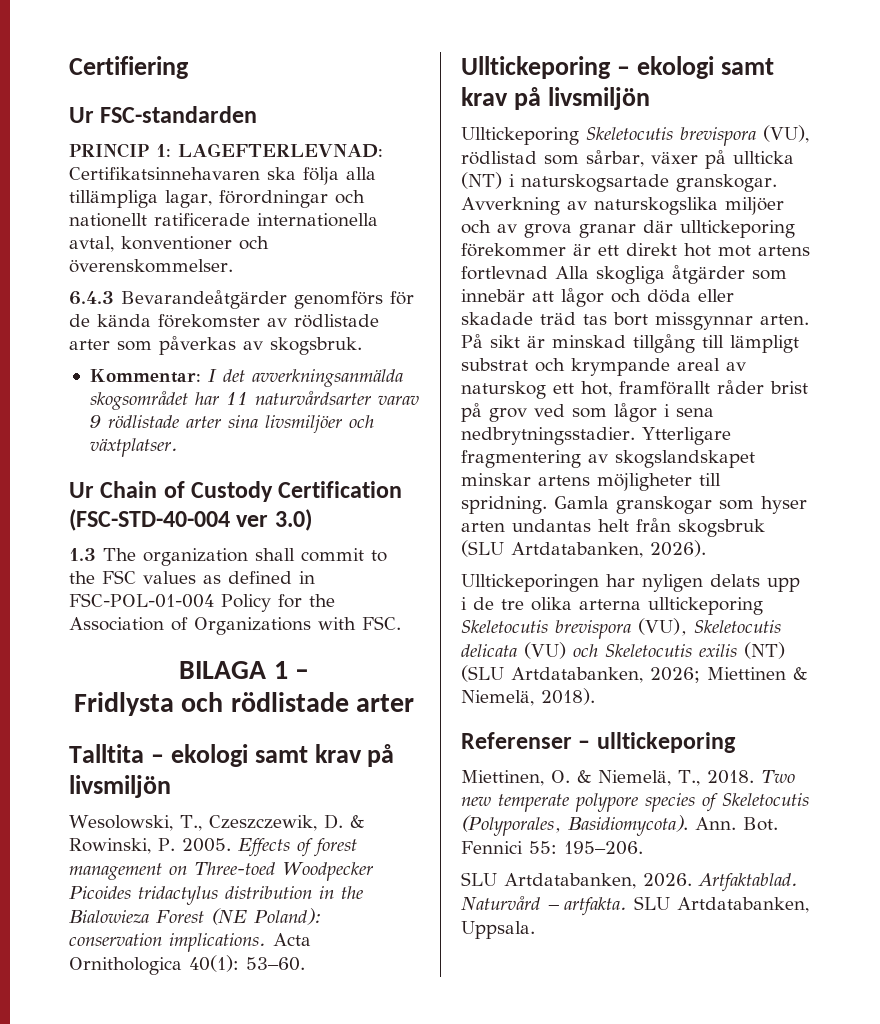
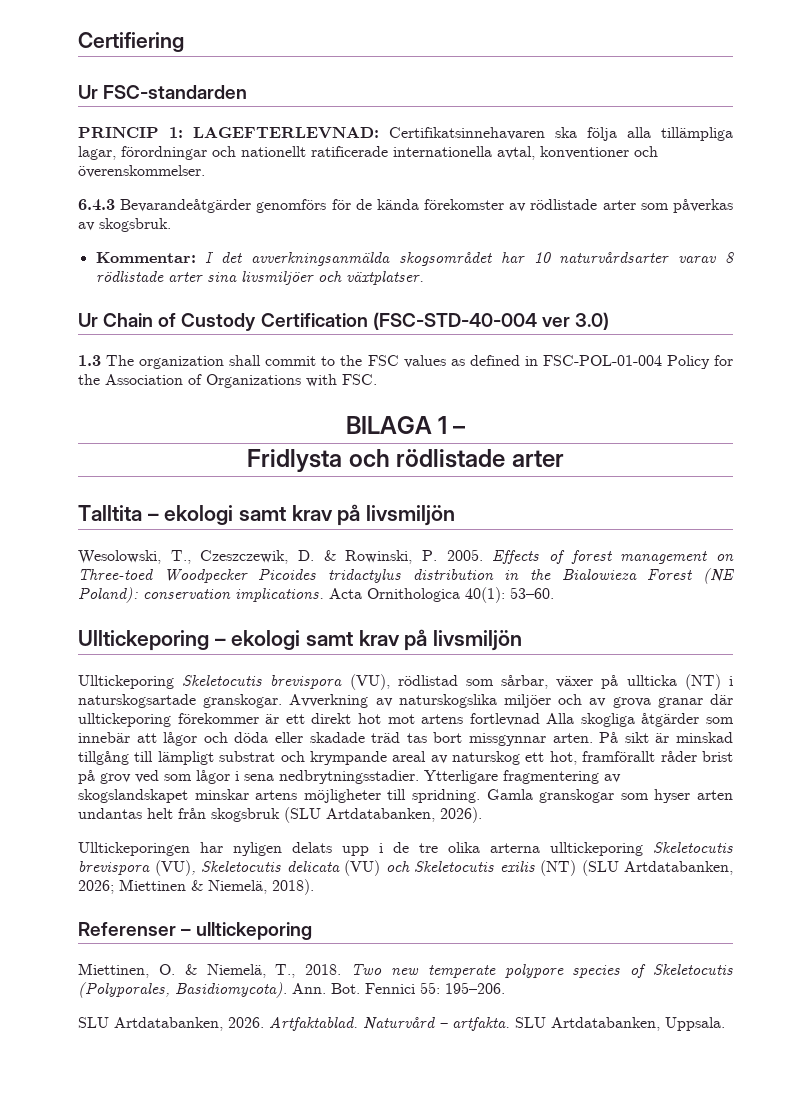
- Kommentar: I det avverkningsanmälda skogsområdet har 11 naturvårdsarter varav 9 rödlistade arter sina livsmiljöer och växtplatser.
+ Kommentar: I det avverkningsanmälda skogsområdet har 10 naturvårdsarter varav 8 rödlistade arter sina livsmiljöer och växtplatser.

